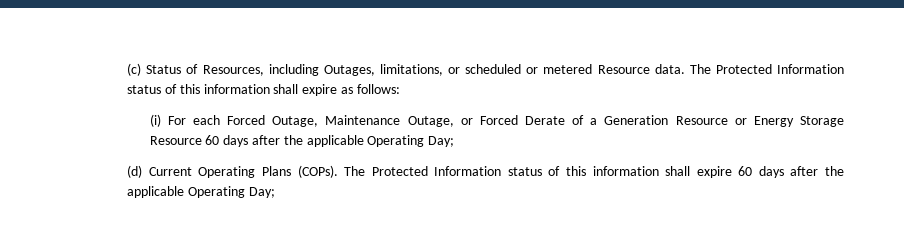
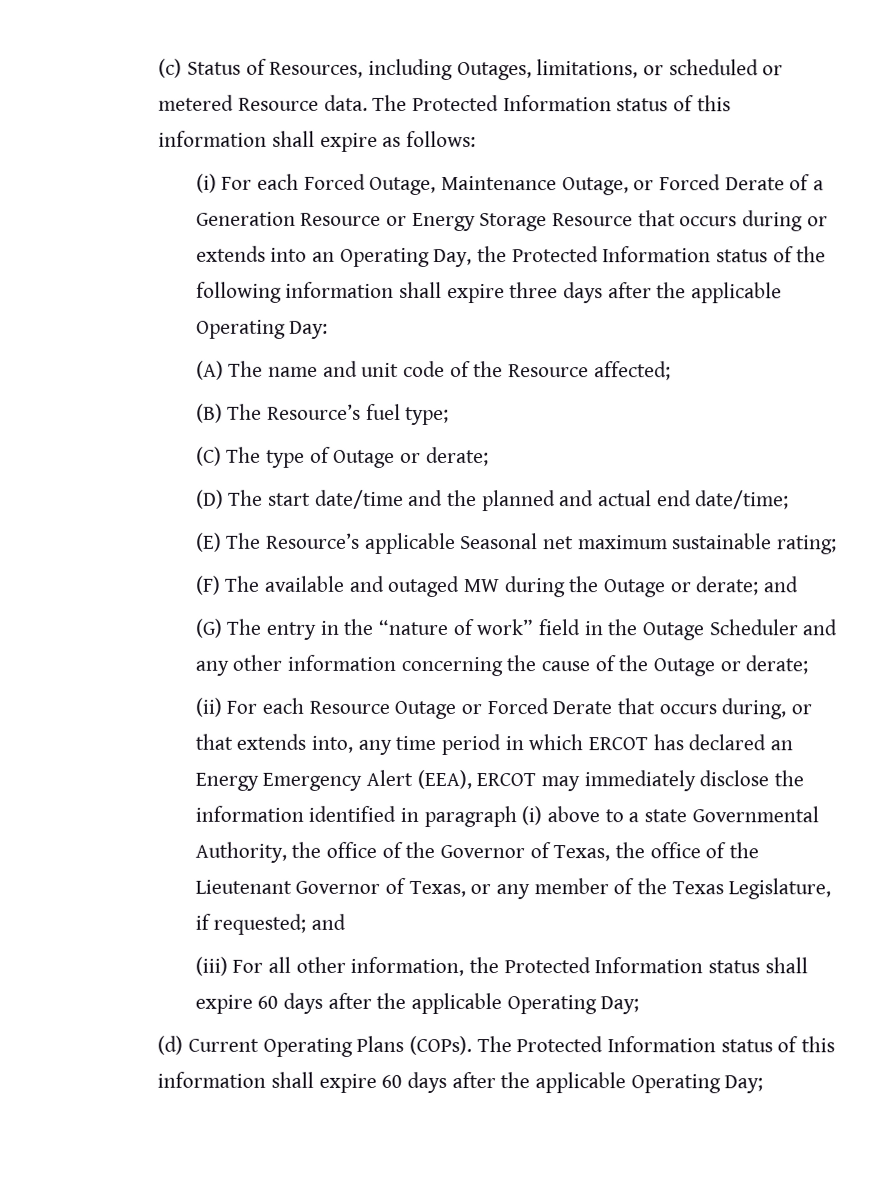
- (i) For each Forced Outage, Maintenance Outage, or Forced Derate of a Generation Resource or Energy Storage Resource 60 days after the applicable Operating Day;
+ (i) For each Forced Outage, Maintenance Outage, or Forced Derate of a Generation Resource or Energy Storage Resource that occurs during or extends into an Operating Day, the Protected Information status of the following information shall expire three days after the applicable Operating Day:
+ (A) The name and unit code of the Resource affected;
+ (B) The Resource’s fuel type;
+ (C) The type of Outage or derate;
+ (D) The start date/time and the planned and actual end date/time;
+ (E) The Resource’s applicable Seasonal net maximum sustainable rating;
+ (F) The available and outaged MW during the Outage or derate; and
+ (G) The entry in the “nature of work” field in the Outage Scheduler and any other information concerning the cause of the Outage or derate;
+ (ii) For each Resource Outage or Forced Derate that occurs during, or that extends into, any time period in which ERCOT has declared an Energy Emergency Alert (EEA), ERCOT may immediately disclose the information identified in paragraph (i) above to a state Governmental Authority, the office of the Governor of Texas, the office of the Lieutenant Governor of Texas, or any member of the Texas Legislature, if requested; and
+ (iii) For all other information, the Protected Information status shall expire 60 days after the applicable Operating Day;

